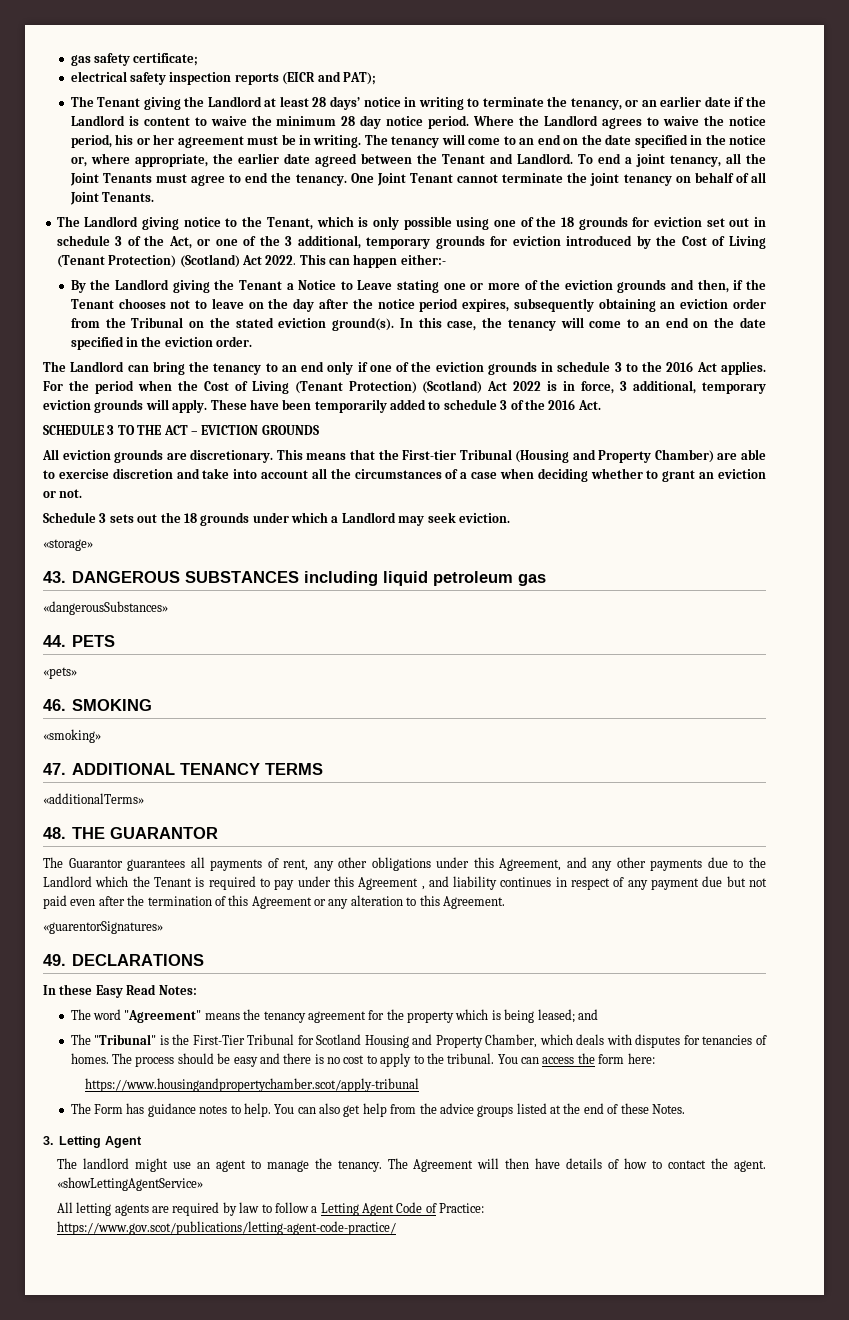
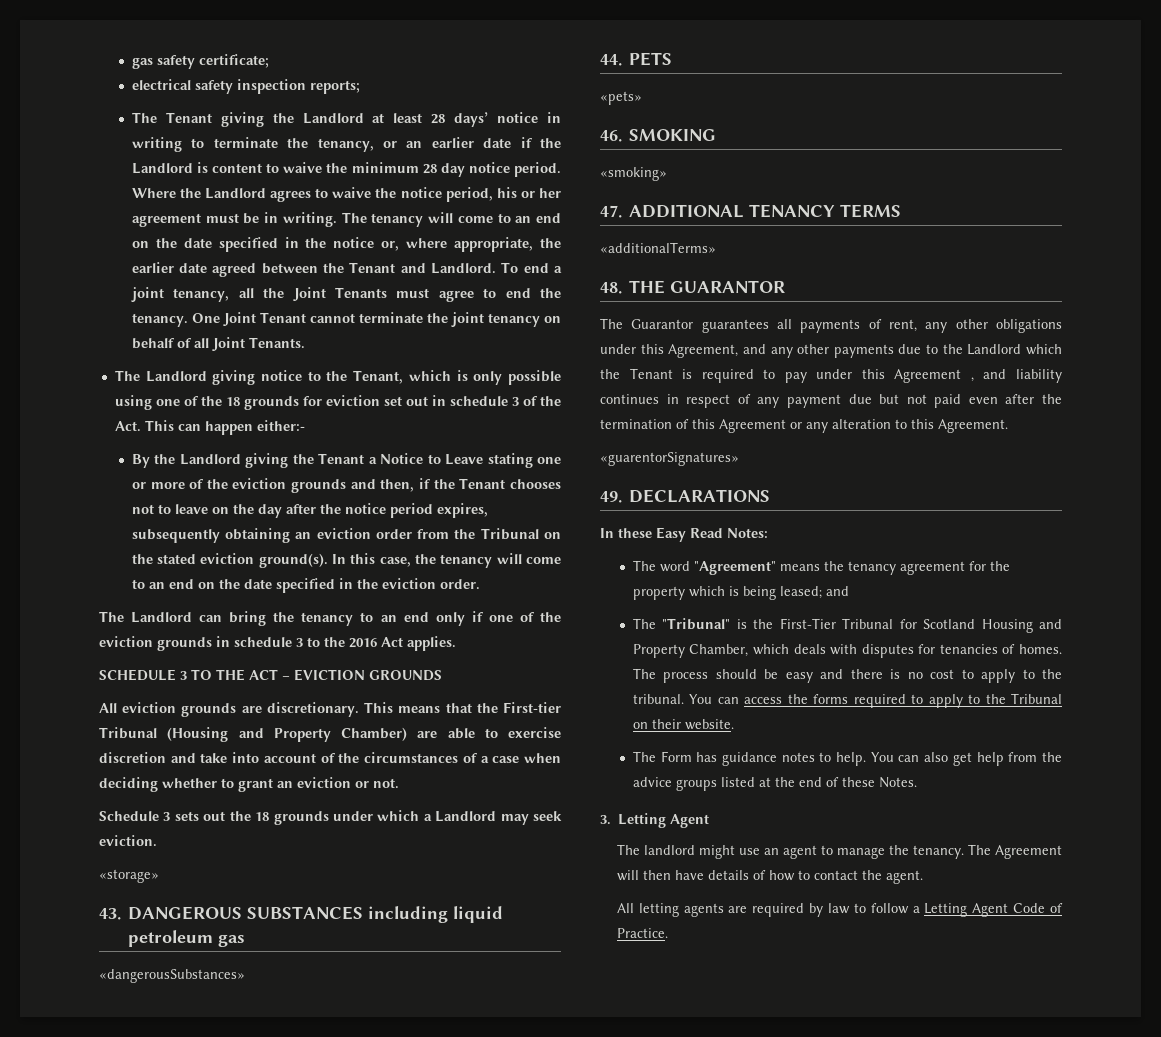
- electrical safety inspection reports (EICR and PAT);
+ electrical safety inspection reports;
- The Landlord giving notice to the Tenant, which is only possible using one of the 18 grounds for eviction set out in schedule 3 of the Act, or one of the 3 additional, temporary grounds for eviction introduced by the Cost of Living (Tenant Protection) (Scotland) Act 2022. This can happen either:-
+ The Landlord giving notice to the Tenant, which is only possible using one of the 18 grounds for eviction set out in schedule 3 of the Act. This can happen either:-
- For the period when the Cost of Living (Tenant Protection) (Scotland) Act 2022 is in force, 3 additional, temporary eviction grounds will apply. These have been temporarily added to schedule 3 of the 2016 Act.
- This means that the First-tier Tribunal (Housing and Property Chamber) are able to exercise discretion and take into account all the circumstances of a case when deciding whether to grant an eviction or not.
+ This means that the First-tier Tribunal (Housing and Property Chamber) are able to exercise discretion and take into account of the circumstances of a case when deciding whether to grant an eviction or not.
- You can access the form here:
- https://www.housingandpropertychamber.scot/apply-tribunal
+ You can access the forms required to apply to the Tribunal on their website.
- «showLettingAgentService»
- All letting agents are required by law to follow a Letting Agent Code of Practice: https://www.gov.scot/publications/letting-agent-code-practice/
+ All letting agents are required by law to follow a Letting Agent Code of Practice.

